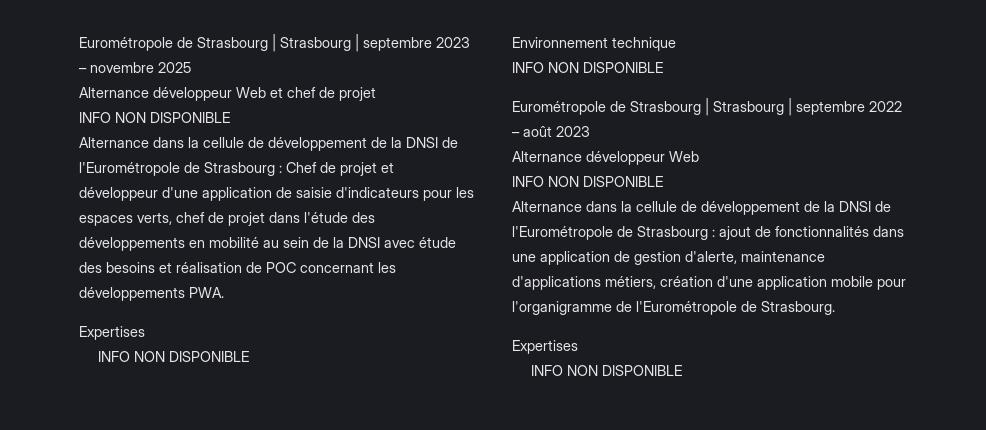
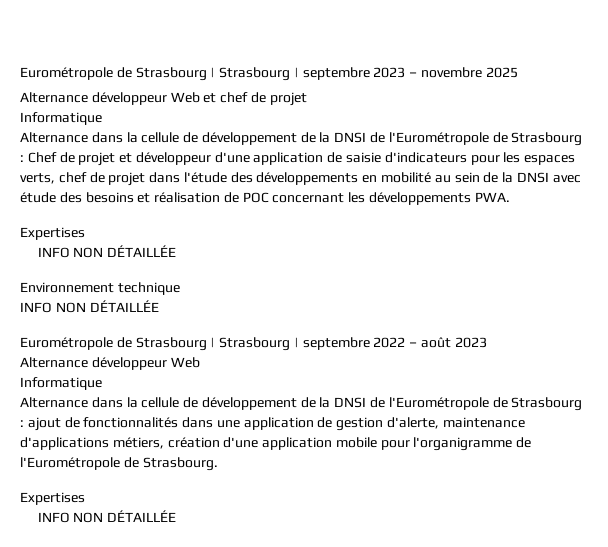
  Alternance développeur Web et chef de projet
- INFO NON DISPONIBLE
+ Informatique
  Alternance dans la cellule de développement de la DNSI de l'Eurométropole de Strasbourg : Chef de projet et développeur d'une application de saisie d'indicateurs pour les espaces verts, chef de projet dans l'étude des développements en mobilité au sein de la DNSI avec étude des besoins et réalisation de POC concernant les développements PWA.
  Expertises
- INFO NON DISPONIBLE
+ INFO NON DÉTAILLÉE
  Environnement technique
- INFO NON DISPONIBLE
+ INFO NON DÉTAILLÉE
  Eurométropole de Strasbourg | Strasbourg | septembre 2022 – août 2023
  Alternance développeur Web
- INFO NON DISPONIBLE
+ Informatique
  Alternance dans la cellule de développement de la DNSI de l'Eurométropole de Strasbourg : ajout de fonctionnalités dans une application de gestion d'alerte, maintenance d'applications métiers, création d'une application mobile pour l'organigramme de l'Eurométropole de Strasbourg.
  Expertises
- INFO NON DISPONIBLE
+ INFO NON DÉTAILLÉE

